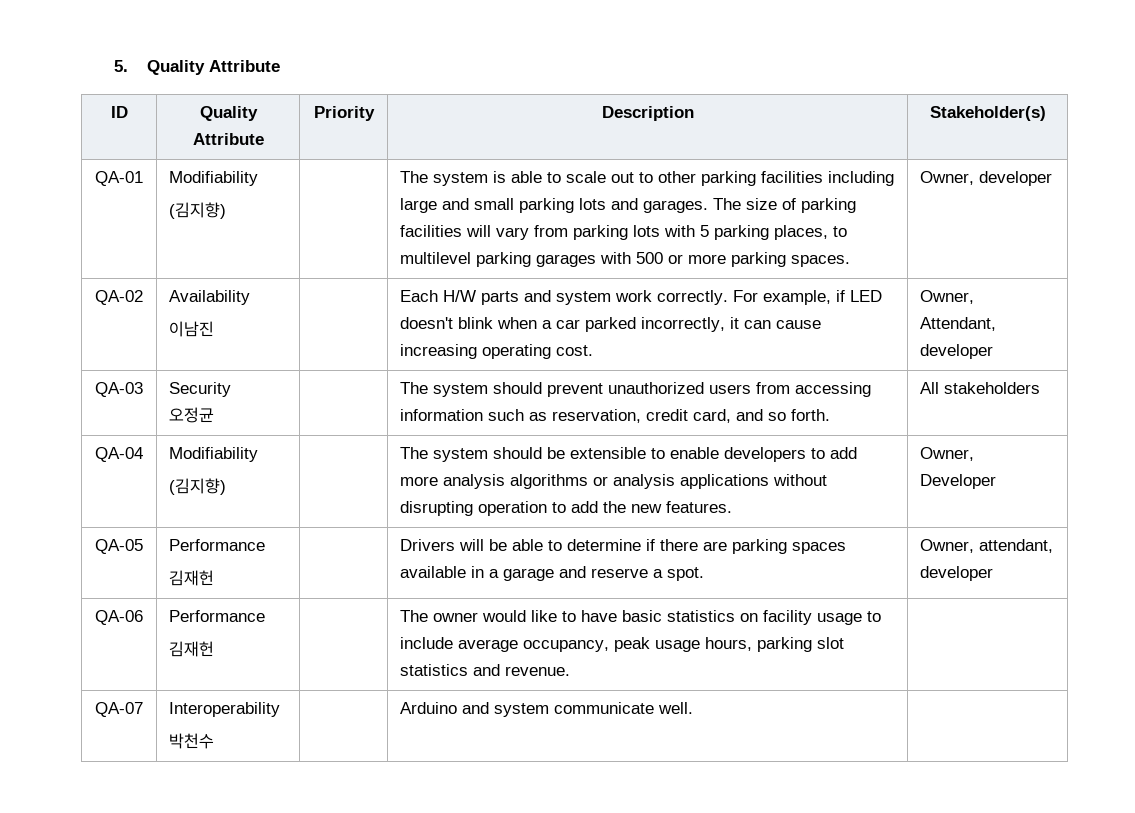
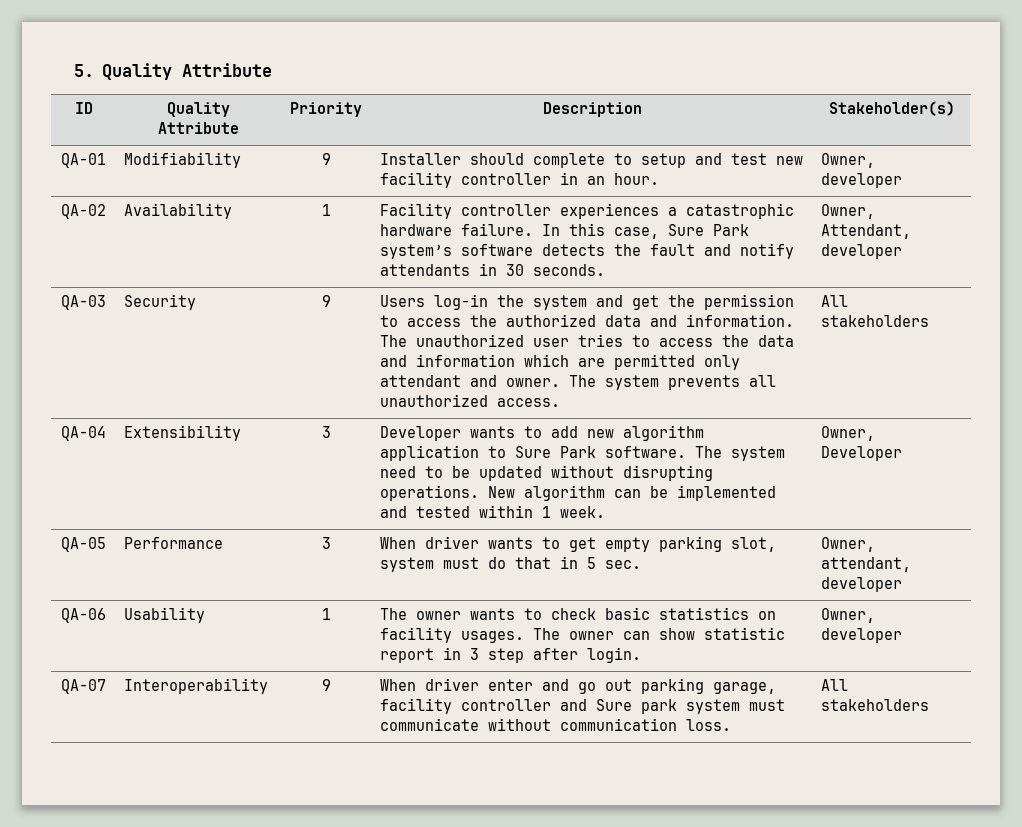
- (김지향) | | The system is able to scale out to other parking facilities including large and small parking lots and garages. The size of parking facilities will vary from parking lots with 5 parking places, to multilevel parking garages with 500 or more parking spaces. | Owner, developer
- QA-02 | Availability
- 이남진 | | Each H/W parts and system work correctly. For example, if LED doesn't blink when a car parked incorrectly, it can cause increasing operating cost. | Owner, Attendant, developer
+ 9 | Installer should complete to setup and test new facility controller in an hour. | Owner, developer
+ QA-02 | Availability | 1 | Facility controller experiences a catastrophic hardware failure. In this case, Sure Park system’s software detects the fault and notify attendants in 30 seconds. | Owner, Attendant, developer
- 오정균 | | The system should prevent unauthorized users from accessing information such as reservation, credit card, and so forth. | All stakeholders
- QA-04 | Modifiability
- (김지향) | | The system should be extensible to enable developers to add more analysis algorithms or analysis applications without disrupting operation to add the new features. | Owner, Developer
- QA-05 | Performance
- 김재헌 | | Drivers will be able to determine if there are parking spaces available in a garage and reserve a spot. | Owner, attendant, developer
+ 9 | Users log-in the system and get the permission to access the authorized data and information. The unauthorized user tries to access the data and information which are permitted only attendant and owner. The system prevents all unauthorized access. | All stakeholders
+ QA-04 | Extensibility | 3 | Developer wants to add new algorithm application to Sure Park software. The system need to be updated without disrupting operations. New algorithm can be implemented and tested within 1 week. | Owner, Developer
+ QA-05 | Performance | 3 | When driver wants to get empty parking slot, system must do that in 5 sec. | Owner, attendant, developer
- QA-06 | Performance
- 김재헌 | | The owner would like to have basic statistics on facility usage to include average occupancy, peak usage hours, parking slot statistics and revenue. |
- QA-07 | Interoperability
- 박천수 | | Arduino and system communicate well. |
+ QA-06 | Usability | 1 | The owner wants to check basic statistics on facility usages. The owner can show statistic report in 3 step after login. | Owner, developer
+ QA-07 | Interoperability | 9 | When driver enter and go out parking garage, facility controller and Sure park system must communicate without communication loss. | All stakeholders

